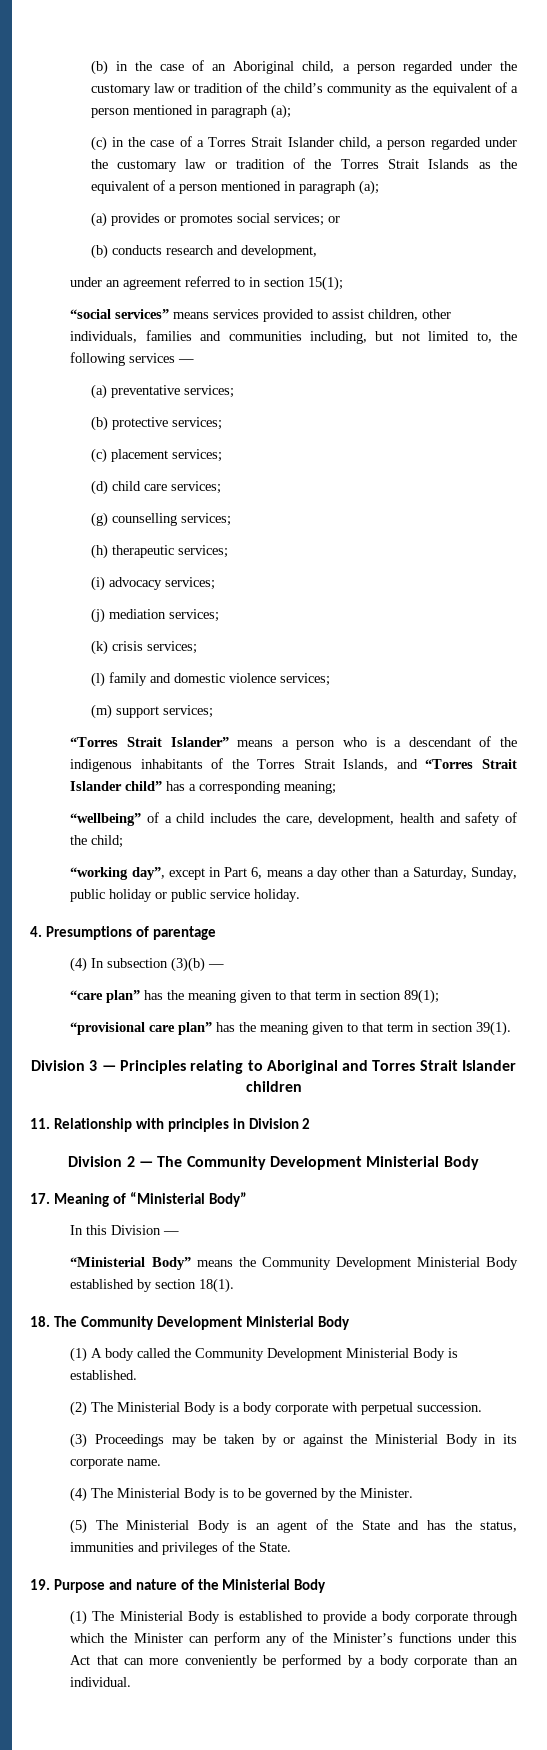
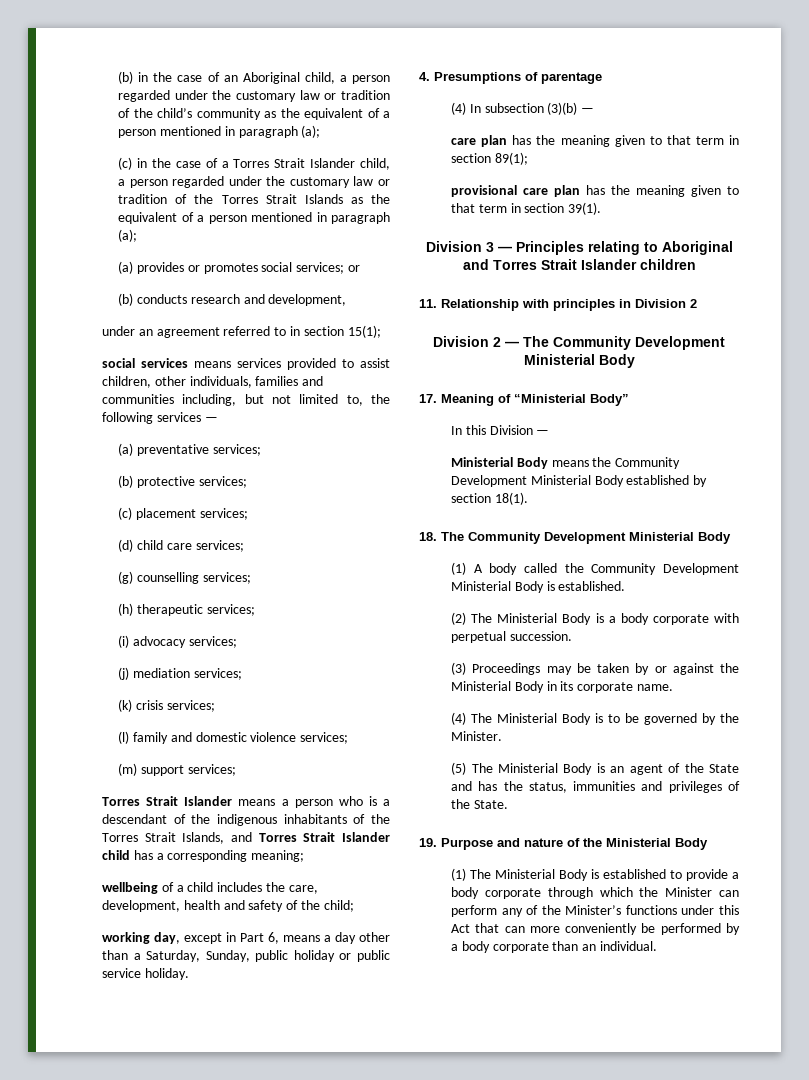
- “social services” means services provided to assist children, other individuals, families and communities including, but not limited to, the following services —
+ social services means services provided to assist children, other individuals, families and communities including, but not limited to, the following services —
- “Torres Strait Islander” means a person who is a descendant of the indigenous inhabitants of the Torres Strait Islands, and “Torres Strait Islander child” has a corresponding meaning;
+ Torres Strait Islander means a person who is a descendant of the indigenous inhabitants of the Torres Strait Islands, and Torres Strait Islander child has a corresponding meaning;
- “wellbeing” of a child includes the care, development, health and safety of the child;
+ wellbeing of a child includes the care, development, health and safety of the child;
- “working day”, except in Part 6, means a day other than a Saturday, Sunday, public holiday or public service holiday.
+ working day, except in Part 6, means a day other than a Saturday, Sunday, public holiday or public service holiday.
- “care plan” has the meaning given to that term in section 89(1);
+ care plan has the meaning given to that term in section 89(1);
- “provisional care plan” has the meaning given to that term in section 39(1).
+ provisional care plan has the meaning given to that term in section 39(1).
- “Ministerial Body” means the Community Development Ministerial Body established by section 18(1).
+ Ministerial Body means the Community Development Ministerial Body established by section 18(1).

